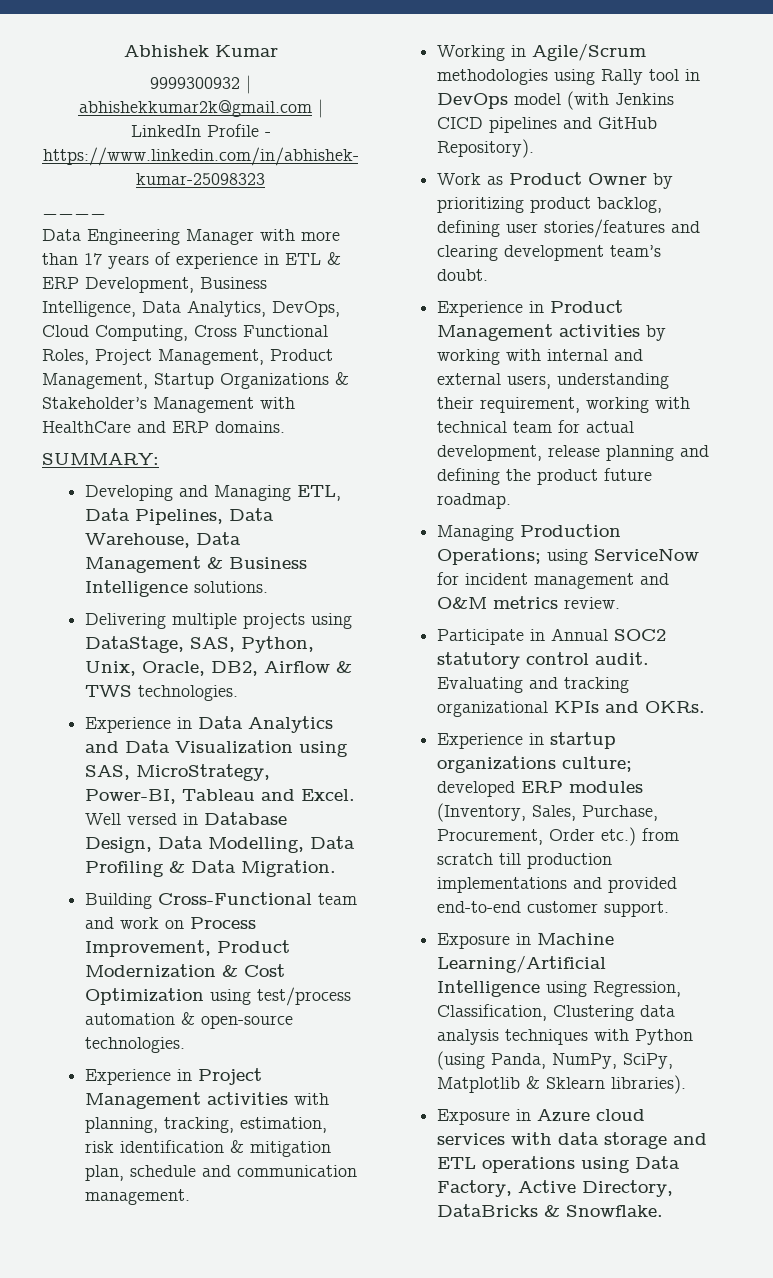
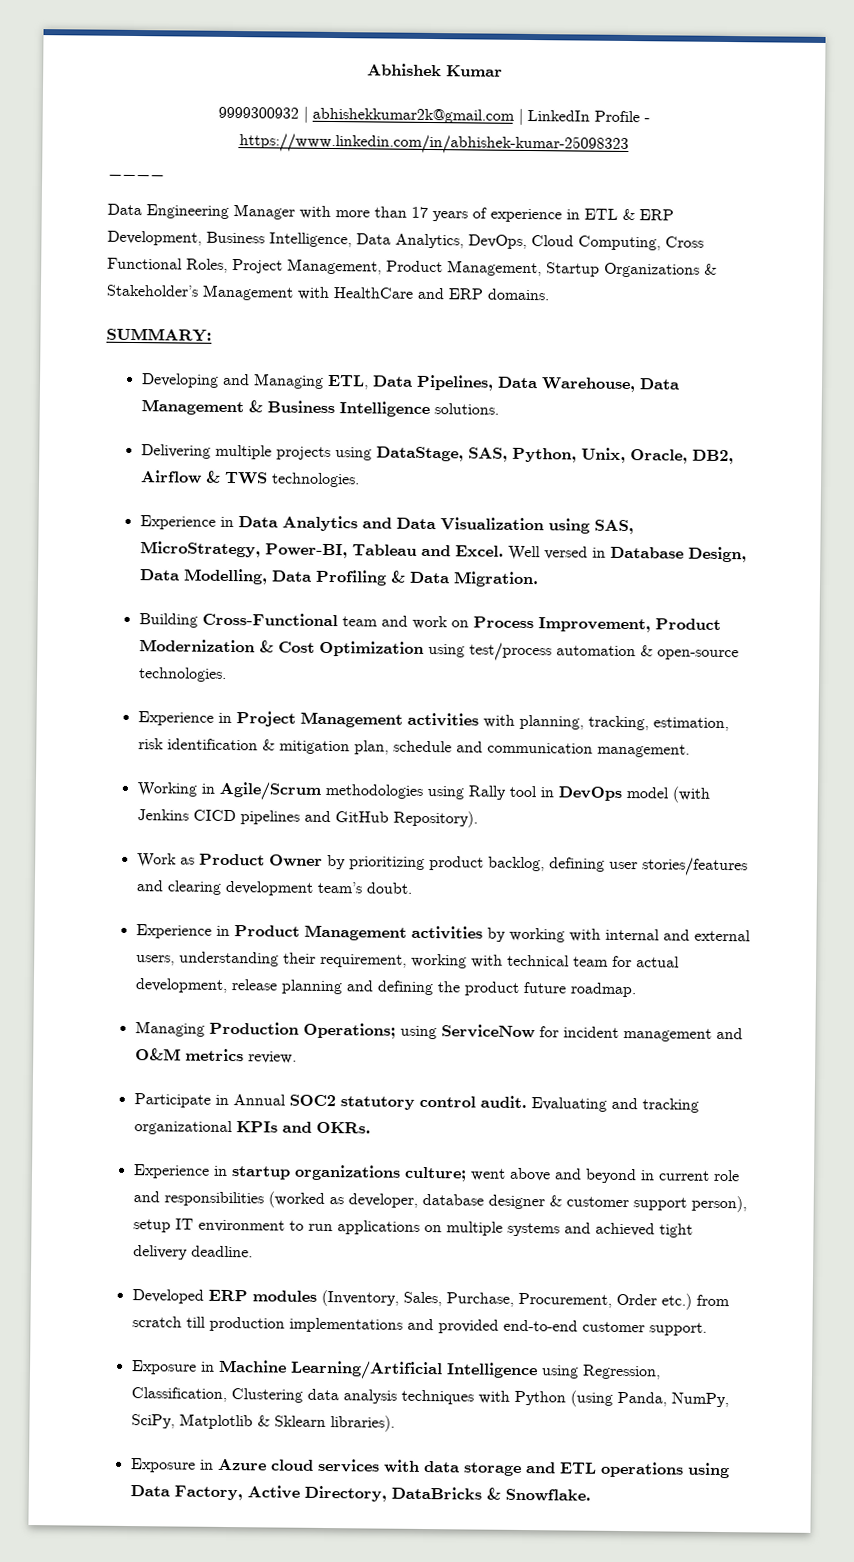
- Experience in startup organizations culture; developed ERP modules (Inventory, Sales, Purchase, Procurement, Order etc.) from scratch till production implementations and provided end-to-end customer support.
+ Experience in startup organizations culture; went above and beyond in current role and responsibilities (worked as developer, database designer & customer support person), setup IT environment to run applications on multiple systems and achieved tight delivery deadline.
+ Developed ERP modules (Inventory, Sales, Purchase, Procurement, Order etc.) from scratch till production implementations and provided end-to-end customer support.

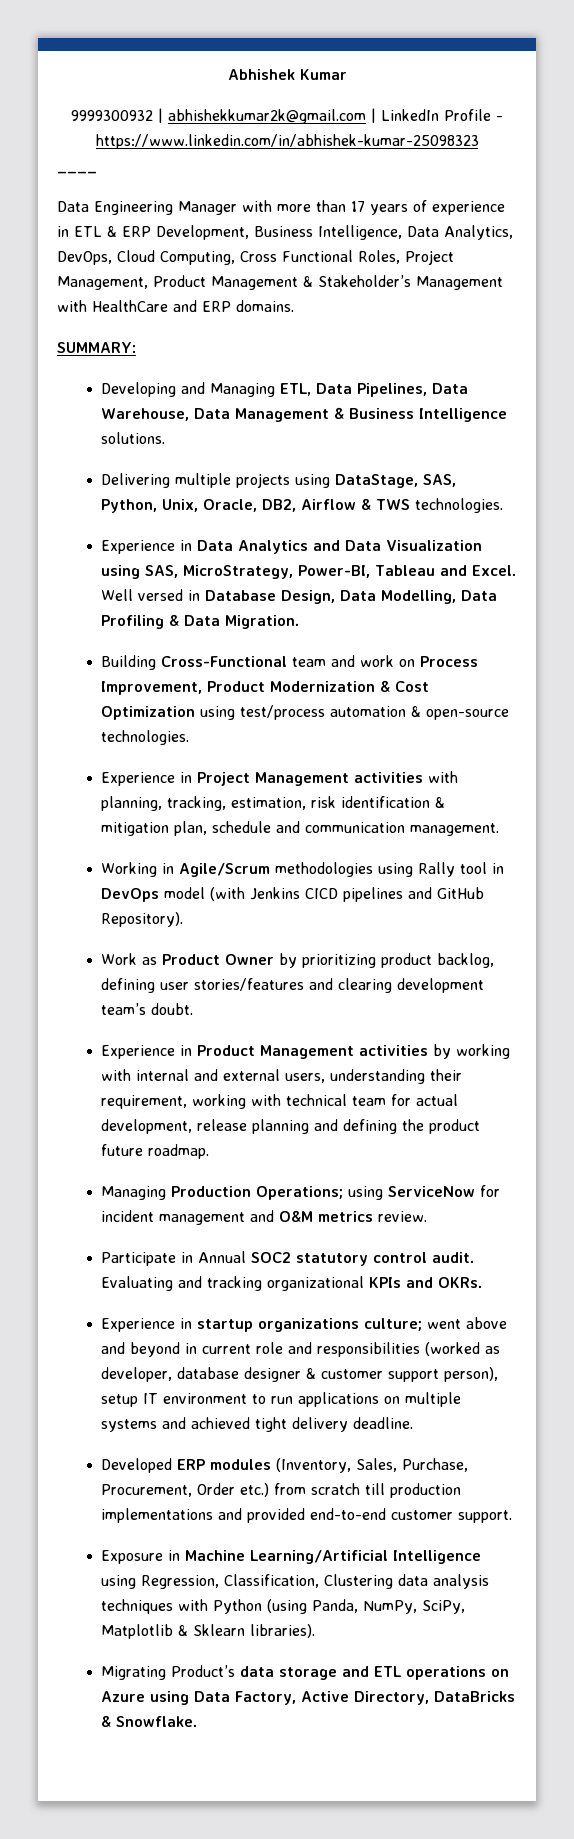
- Data Engineering Manager with more than 17 years of experience in ETL & ERP Development, Business Intelligence, Data Analytics, DevOps, Cloud Computing, Cross Functional Roles, Project Management, Product Management, Startup Organizations & Stakeholder’s Management with HealthCare and ERP domains.
+ Data Engineering Manager with more than 17 years of experience in ETL & ERP Development, Business Intelligence, Data Analytics, DevOps, Cloud Computing, Cross Functional Roles, Project Management, Product Management & Stakeholder’s Management with HealthCare and ERP domains.
- Exposure in Azure cloud services with data storage and ETL operations using Data Factory, Active Directory, DataBricks & Snowflake.
+ Migrating Product’s data storage and ETL operations on Azure using Data Factory, Active Directory, DataBricks & Snowflake.

